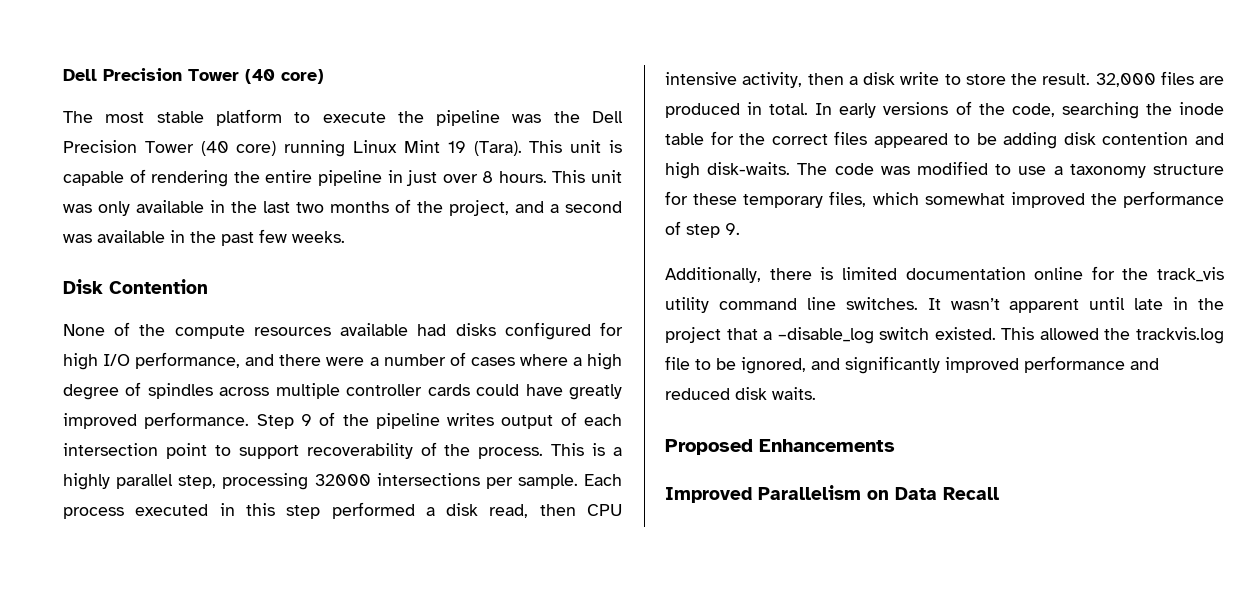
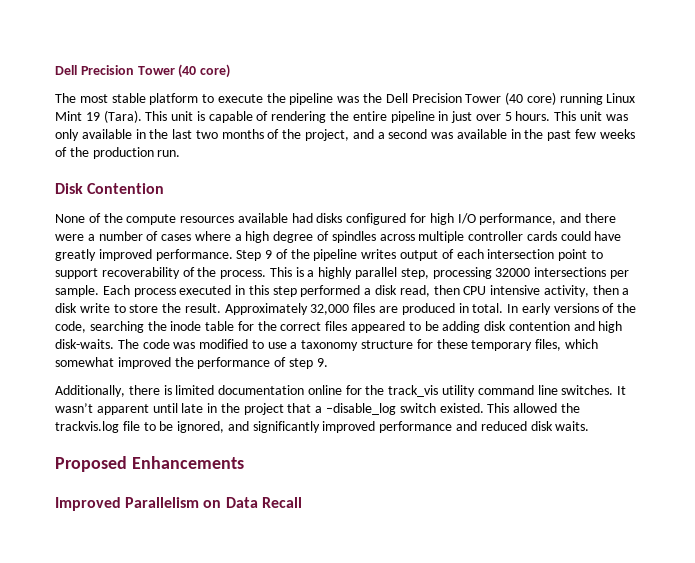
- This unit is capable of rendering the entire pipeline in just over 8 hours.
+ This unit is capable of rendering the entire pipeline in just over 5 hours.
- This unit was only available in the last two months of the project, and a second was available in the past few weeks.
+ This unit was only available in the last two months of the project, and a second was available in the past few weeks of the production run.
- 32,000 files are produced in total.
+ Approximately 32,000 files are produced in total.

